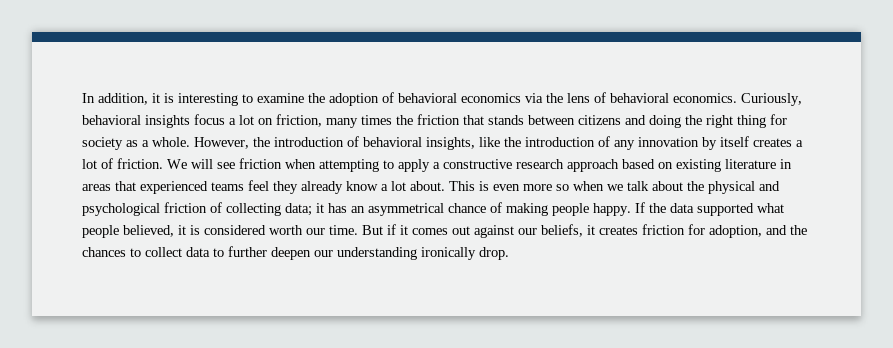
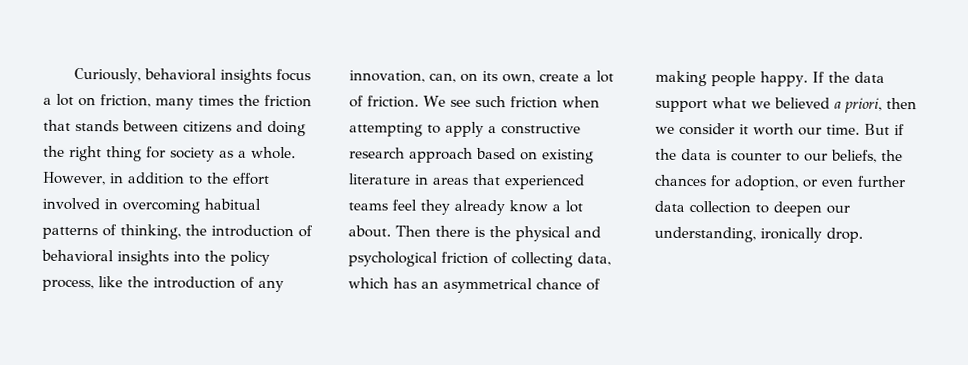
- In addition, it is interesting to examine the adoption of behavioral economics via the lens of behavioral economics.
- However, the introduction of behavioral insights, like the introduction of any innovation by itself creates a lot of friction.
+ However, in addition to the effort involved in overcoming habitual patterns of thinking, the introduction of behavioral insights into the policy process, like the introduction of any innovation, can, on its own, create a lot of friction.
- We will see friction when attempting to apply a constructive research approach based on existing literature in areas that experienced teams feel they already know a lot about.
+ We see such friction when attempting to apply a constructive research approach based on existing literature in areas that experienced teams feel they already know a lot about.
- This is even more so when we talk about the physical and psychological friction of collecting data; it has an asymmetrical chance of making people happy.
+ Then there is the physical and psychological friction of collecting data, which has an asymmetrical chance of making people happy.
- If the data supported what people believed, it is considered worth our time.
+ If the data support what we believed a priori, then we consider it worth our time.
- But if it comes out against our beliefs, it creates friction for adoption, and the chances to collect data to further deepen our understanding ironically drop.
+ But if the data is counter to our beliefs, the chances for adoption, or even further data collection to deepen our understanding, ironically drop.

